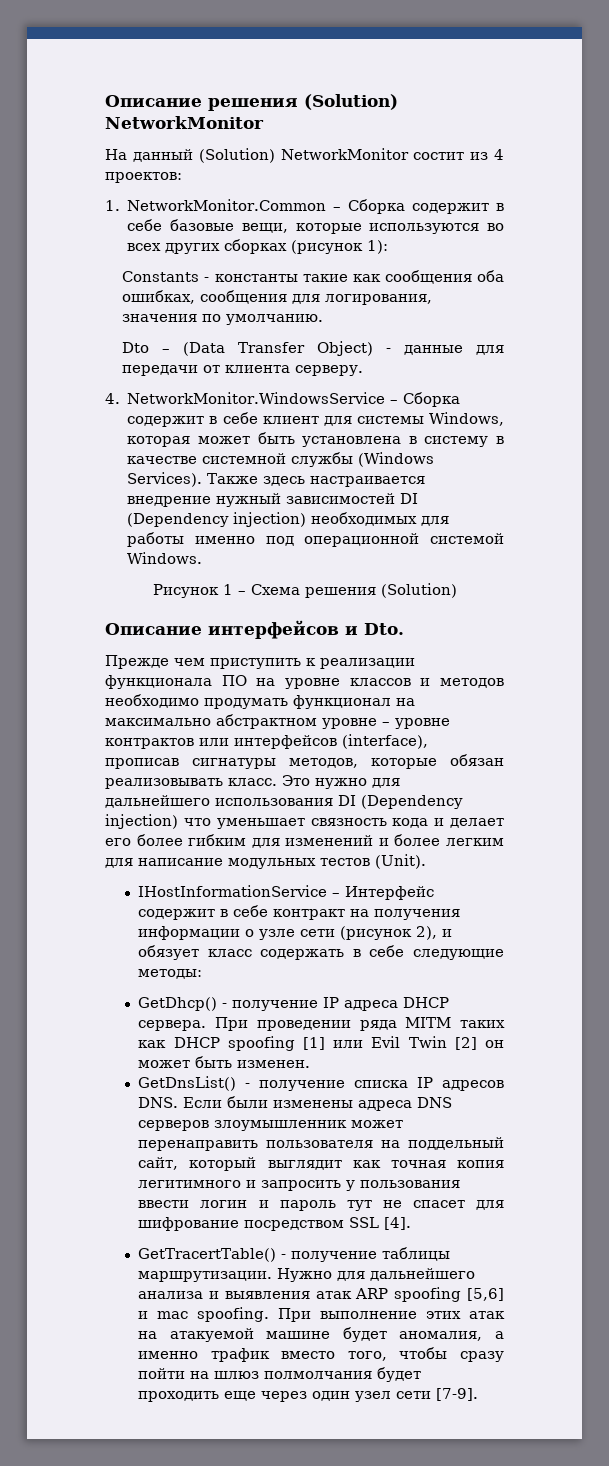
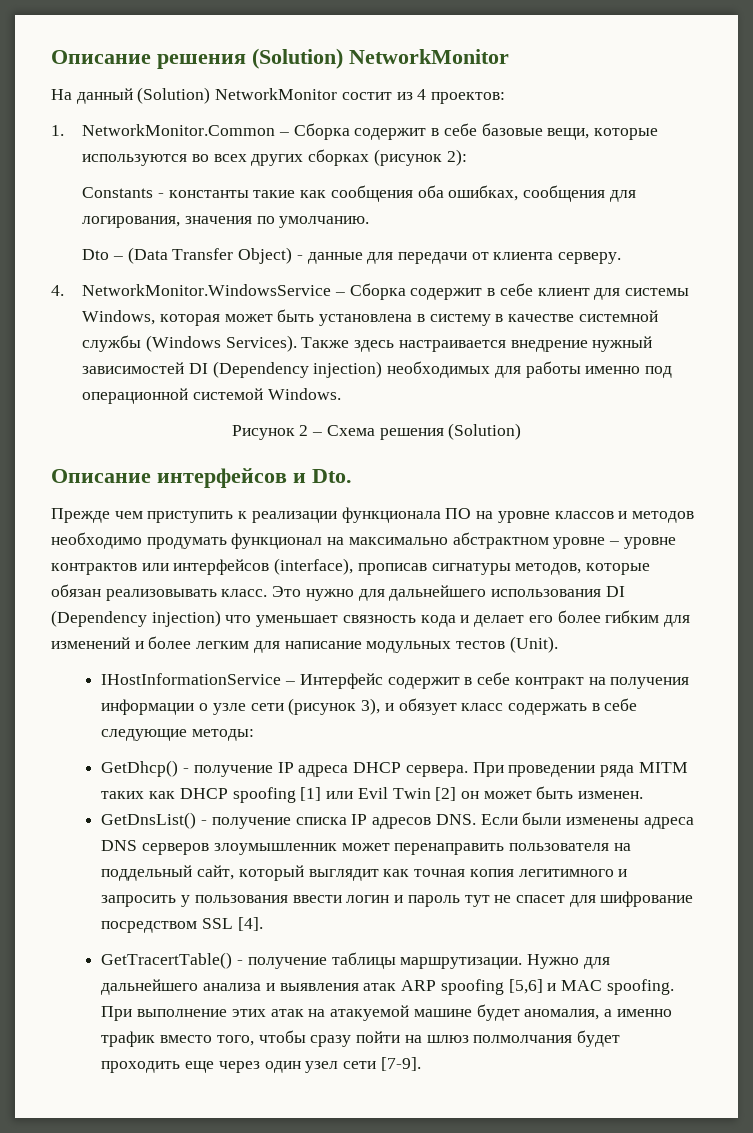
- 1. NetworkMonitor.Common – Сборка содержит в себе базовые вещи, которые используются во всех других сборках (рисунок 1):
+ 1. NetworkMonitor.Common – Сборка содержит в себе базовые вещи, которые используются во всех других сборках (рисунок 2):
- Рисунок 1 – Схема решения (Solution)
+ Рисунок 2 – Схема решения (Solution)
- IHostInformationService – Интерфейс содержит в себе контракт на получения информации о узле сети (рисунок 2), и обязует класс содержать в себе следующие методы:
+ IHostInformationService – Интерфейс содержит в себе контракт на получения информации о узле сети (рисунок 3), и обязует класс содержать в себе следующие методы:
- Нужно для дальнейшего анализа и выявления атак ARP spoofing [5,6] и mac spoofing.
+ Нужно для дальнейшего анализа и выявления атак ARP spoofing [5,6] и MAC spoofing.

